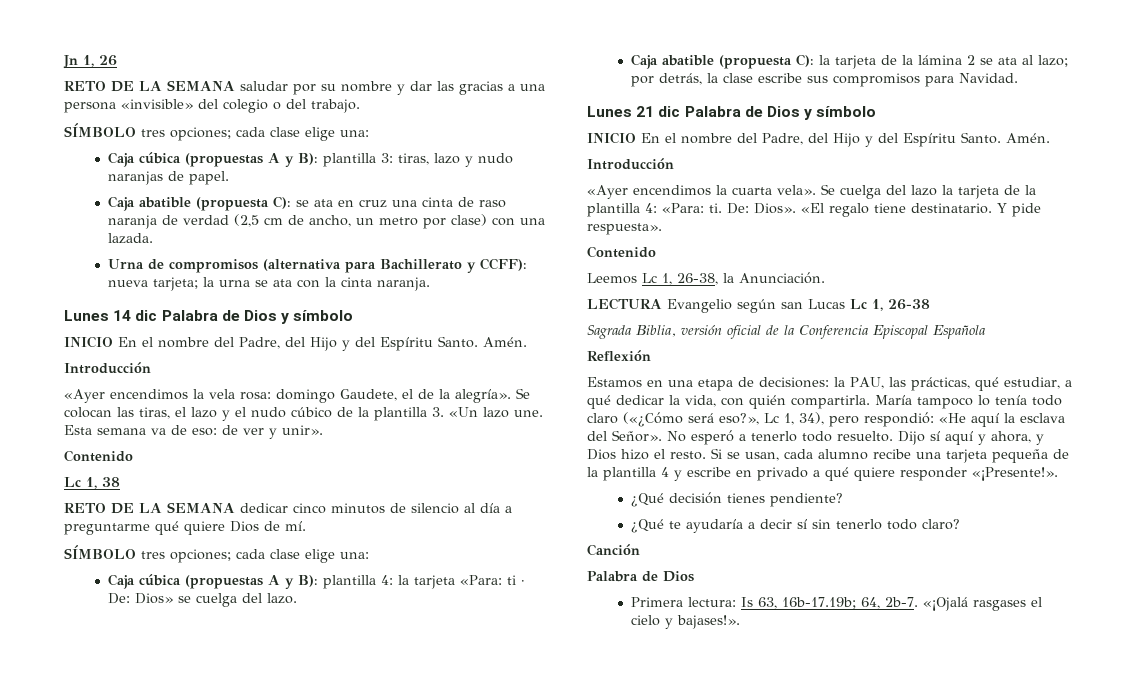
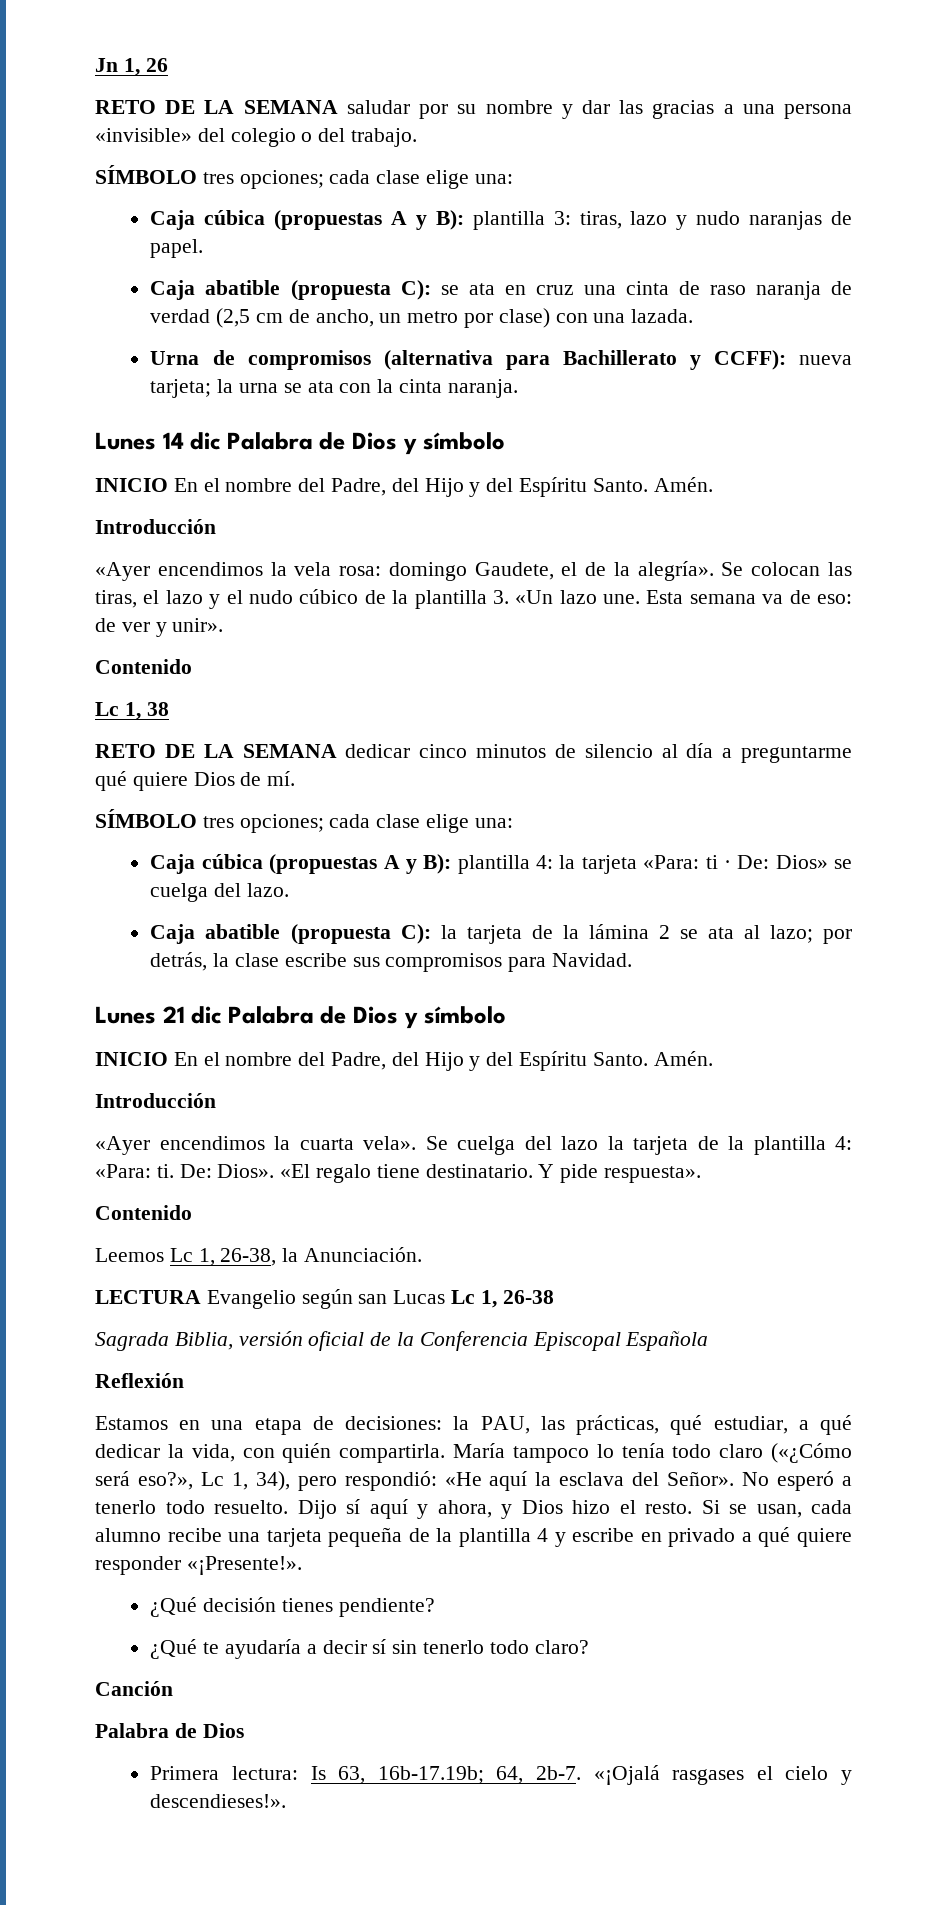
- «¡Ojalá rasgases el cielo y bajases!».
+ «¡Ojalá rasgases el cielo y descendieses!».

